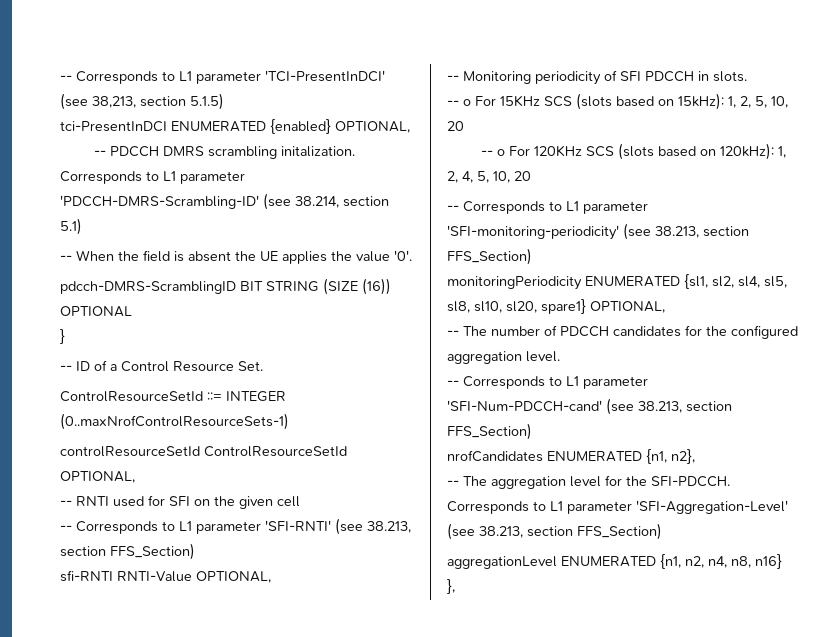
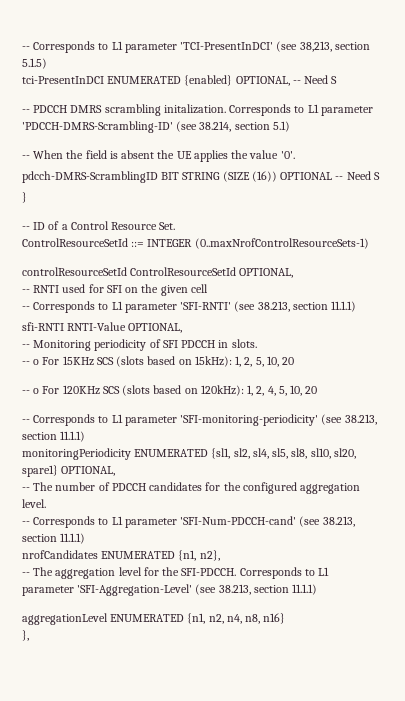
- tci-PresentInDCI ENUMERATED {enabled} OPTIONAL,
+ tci-PresentInDCI ENUMERATED {enabled} OPTIONAL, -- Need S
- pdcch-DMRS-ScramblingID BIT STRING (SIZE (16)) OPTIONAL
+ pdcch-DMRS-ScramblingID BIT STRING (SIZE (16)) OPTIONAL -- Need S
- -- Corresponds to L1 parameter 'SFI-RNTI' (see 38.213, section FFS_Section)
+ -- Corresponds to L1 parameter 'SFI-RNTI' (see 38.213, section 11.1.1)
- -- Corresponds to L1 parameter 'SFI-monitoring-periodicity' (see 38.213, section FFS_Section)
+ -- Corresponds to L1 parameter 'SFI-monitoring-periodicity' (see 38.213, section 11.1.1)
- -- Corresponds to L1 parameter 'SFI-Num-PDCCH-cand' (see 38.213, section FFS_Section)
+ -- Corresponds to L1 parameter 'SFI-Num-PDCCH-cand' (see 38.213, section 11.1.1)
- Corresponds to L1 parameter 'SFI-Aggregation-Level' (see 38.213, section FFS_Section)
+ Corresponds to L1 parameter 'SFI-Aggregation-Level' (see 38.213, section 11.1.1)

